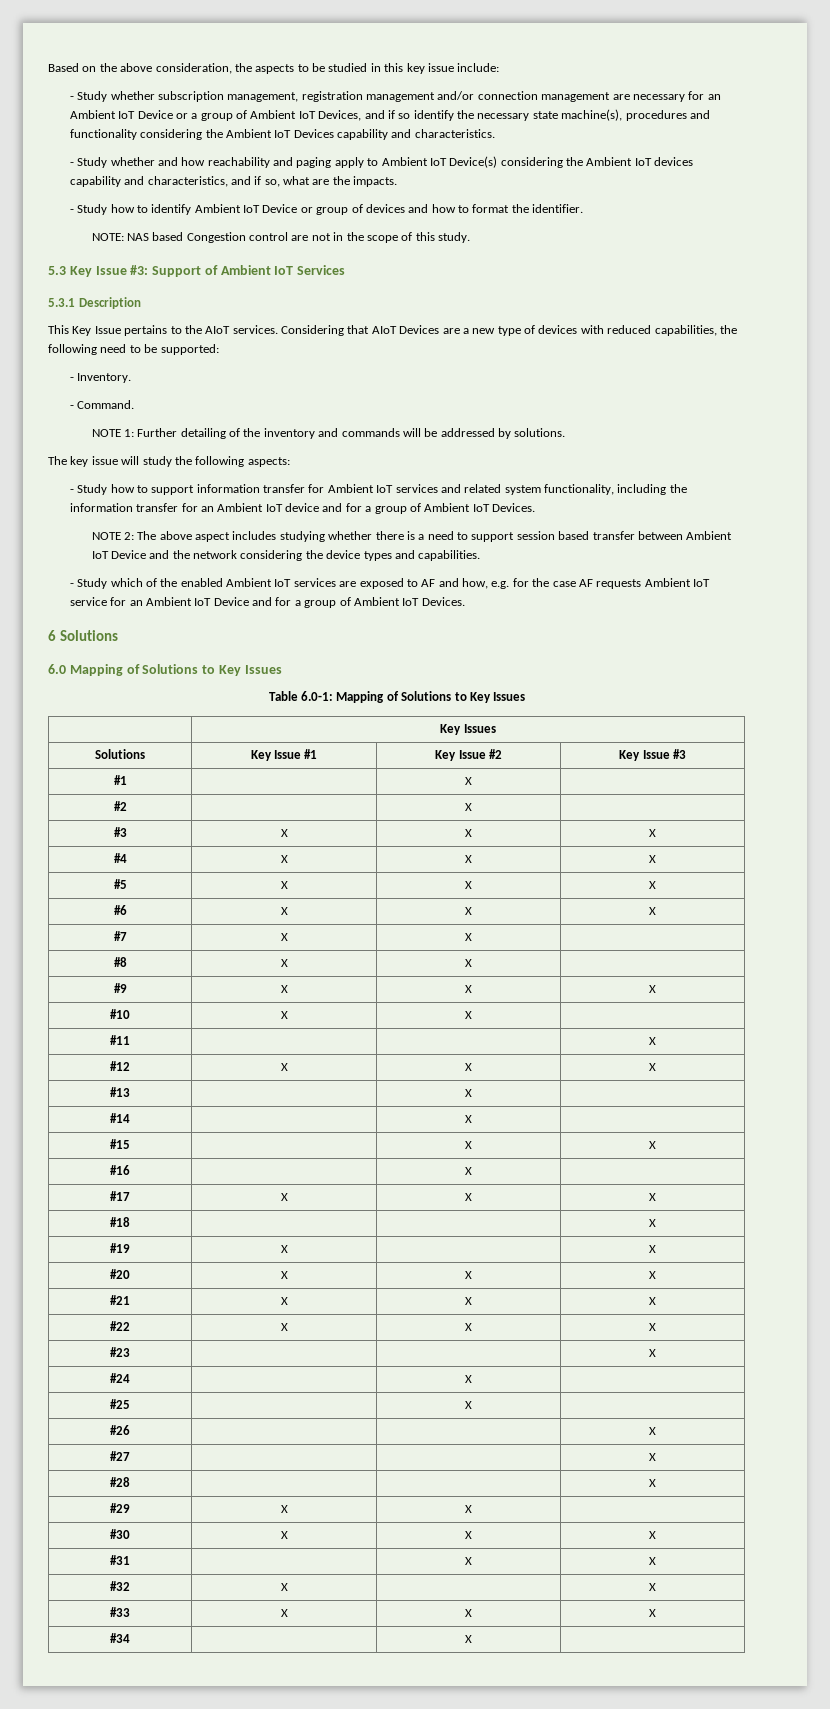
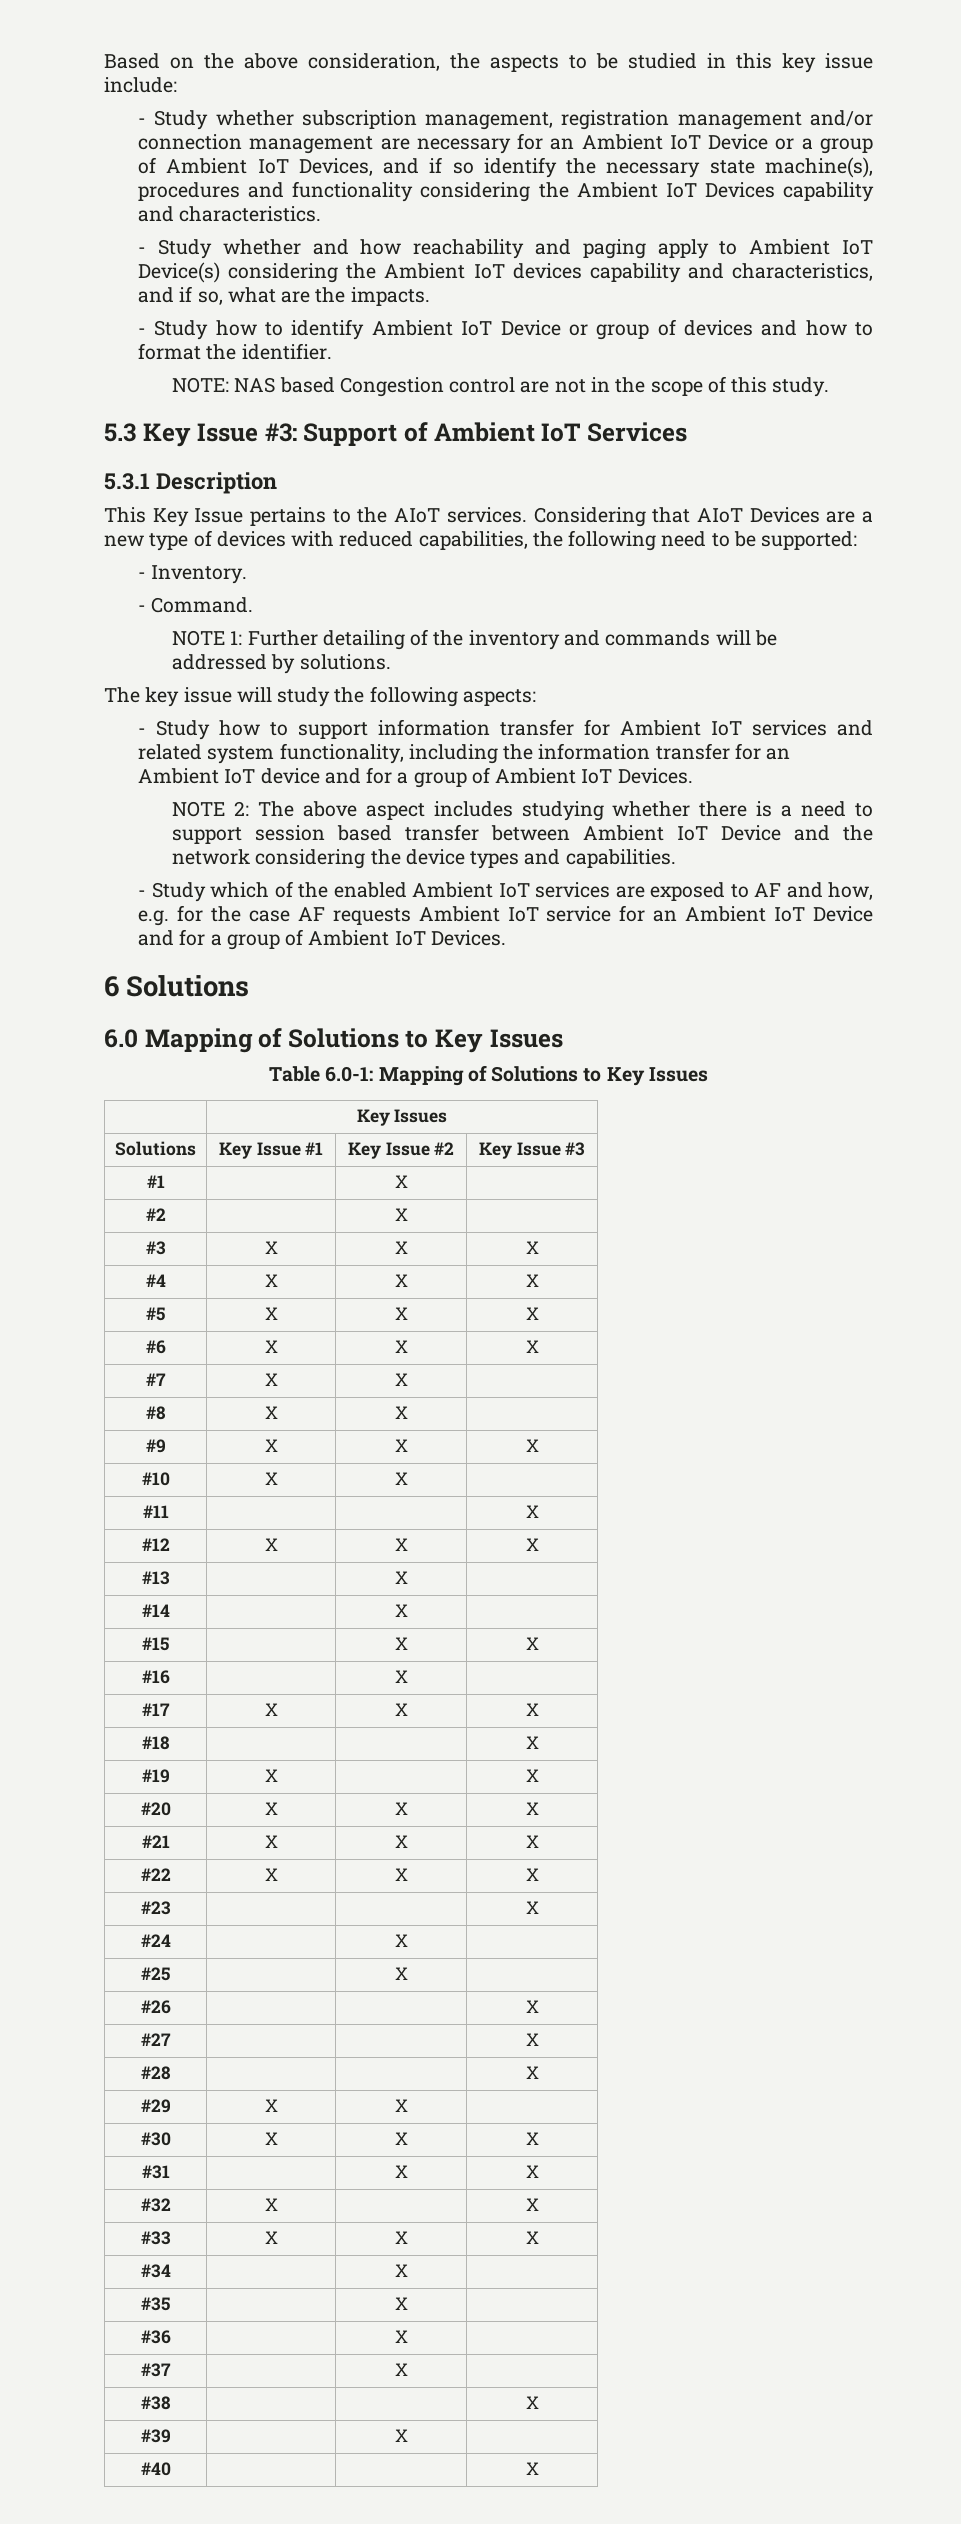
+ #35 | | X |
+ #36 | | X |
+ #37 | | X |
+ #38 | | | X
+ #39 | | X |
+ #40 | | | X

